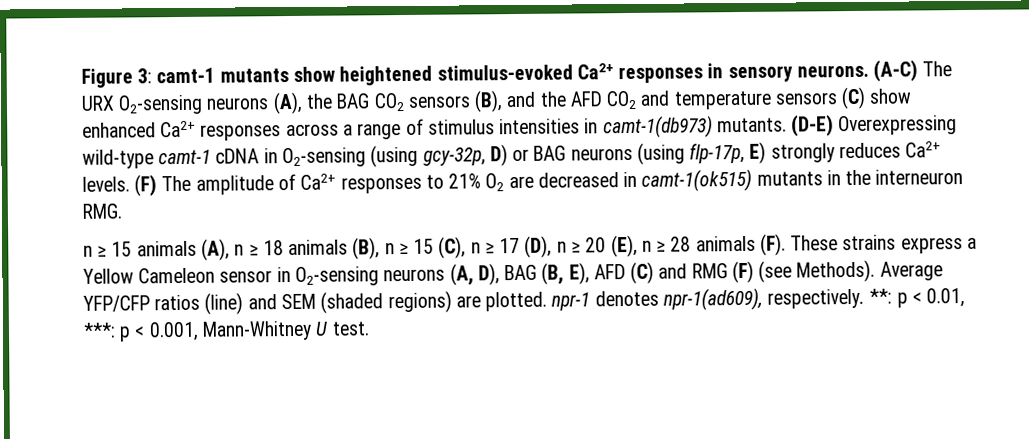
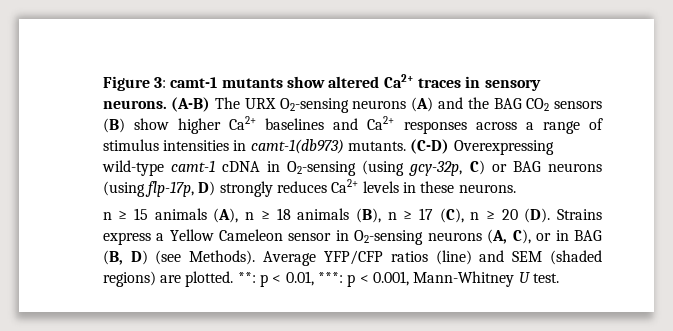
- Figure 3: camt-1 mutants show heightened stimulus-evoked Ca2+ responses in sensory neurons.
+ Figure 3: camt-1 mutants show altered Ca2+ traces in sensory neurons.
- (A-C) The URX O2-sensing neurons (A), the BAG CO2 sensors (B), and the AFD CO2 and temperature sensors (C) show enhanced Ca2+ responses across a range of stimulus intensities in camt-1(db973) mutants.
+ (A-B) The URX O2-sensing neurons (A) and the BAG CO2 sensors (B) show higher Ca2+ baselines and Ca2+ responses across a range of stimulus intensities in camt-1(db973) mutants.
- (D-E) Overexpressing wild-type camt-1 cDNA in O2-sensing (using gcy-32p, D) or BAG neurons (using flp-17p, E) strongly reduces Ca2+ levels. (F) The amplitude of Ca2+ responses to 21% O2 are decreased in camt-1(ok515) mutants in the interneuron RMG.
+ (C-D) Overexpressing wild-type camt-1 cDNA in O2-sensing (using gcy-32p, C) or BAG neurons (using flp-17p, D) strongly reduces Ca2+ levels in these neurons.
- n ≥ 15 animals (A), n ≥ 18 animals (B), n ≥ 15 (C), n ≥ 17 (D), n ≥ 20 (E), n ≥ 28 animals (F). These strains express a Yellow Cameleon sensor in O2-sensing neurons (A, D), BAG (B, E), AFD (C) and RMG (F) (see Methods).
+ n ≥ 15 animals (A), n ≥ 18 animals (B), n ≥ 17 (C), n ≥ 20 (D). Strains express a Yellow Cameleon sensor in O2-sensing neurons (A, C), or in BAG (B, D) (see Methods).
- Average YFP/CFP ratios (line) and SEM (shaded regions) are plotted. npr-1 denotes npr-1(ad609), respectively.
+ Average YFP/CFP ratios (line) and SEM (shaded regions) are plotted.

